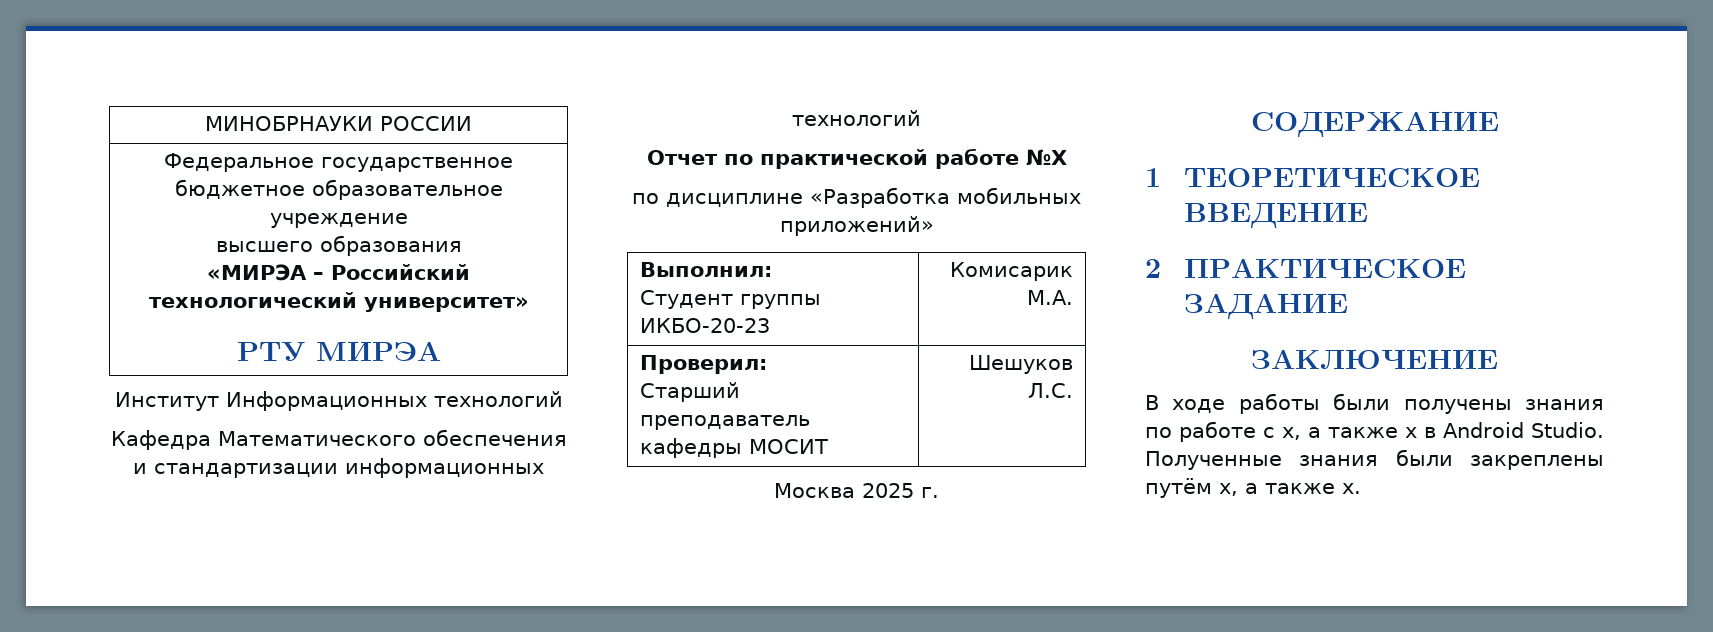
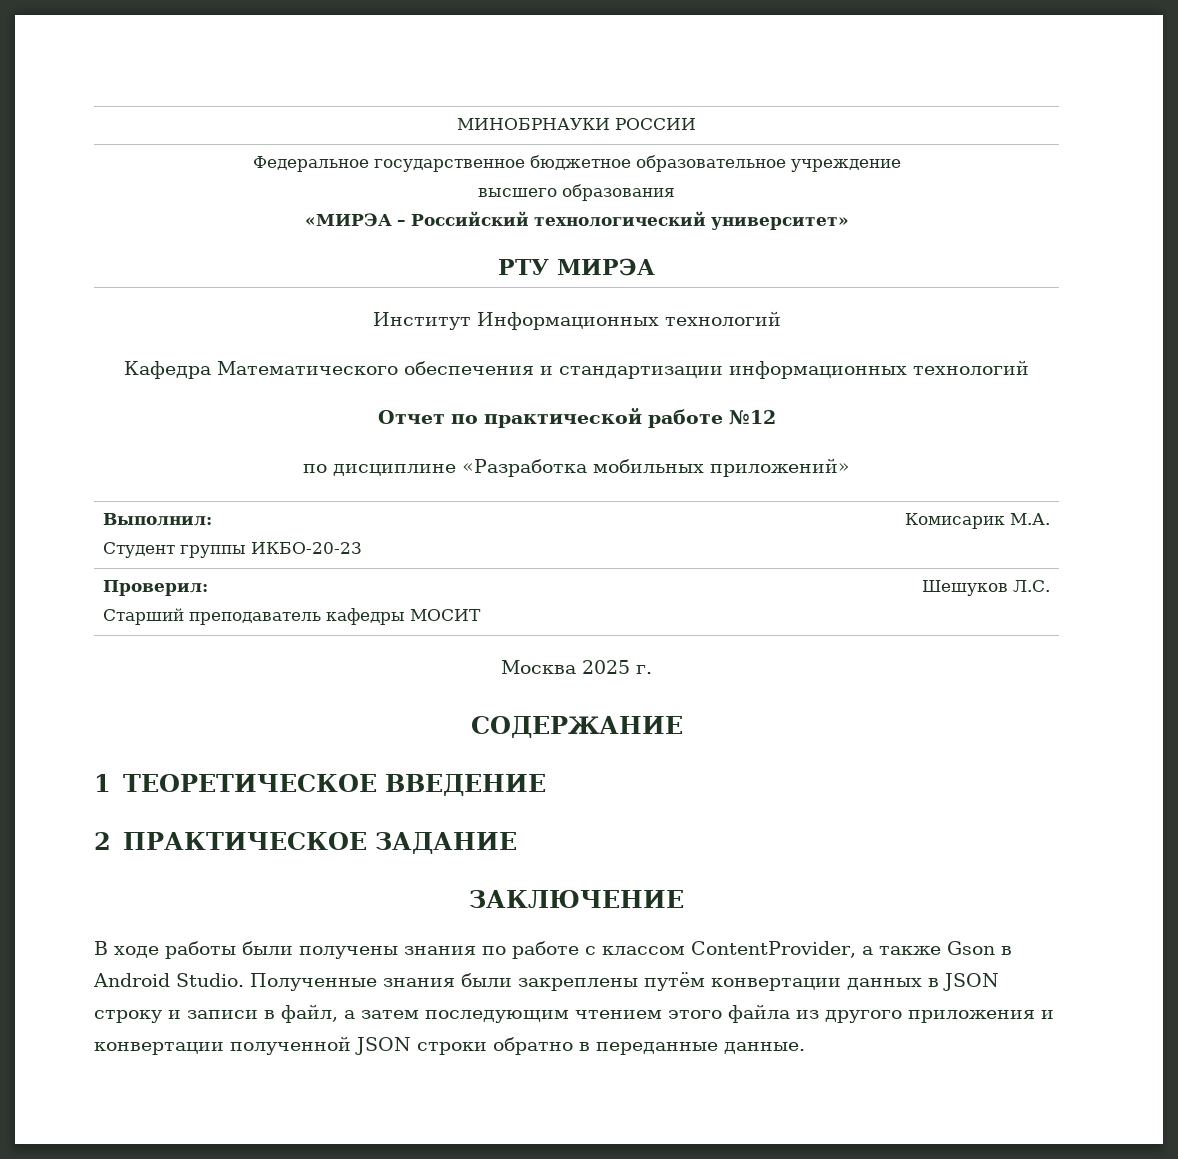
- Отчет по практической работе №X
+ Отчет по практической работе №12
- В ходе работы были получены знания по работе с x, а также x в Android Studio.
+ В ходе работы были получены знания по работе с классом ContentProvider, а также Gson в Android Studio.
- Полученные знания были закреплены путём x, а также x.
+ Полученные знания были закреплены путём конвертации данных в JSON строку и записи в файл, а затем последующим чтением этого файла из другого приложения и конвертации полученной JSON строки обратно в переданные данные.

